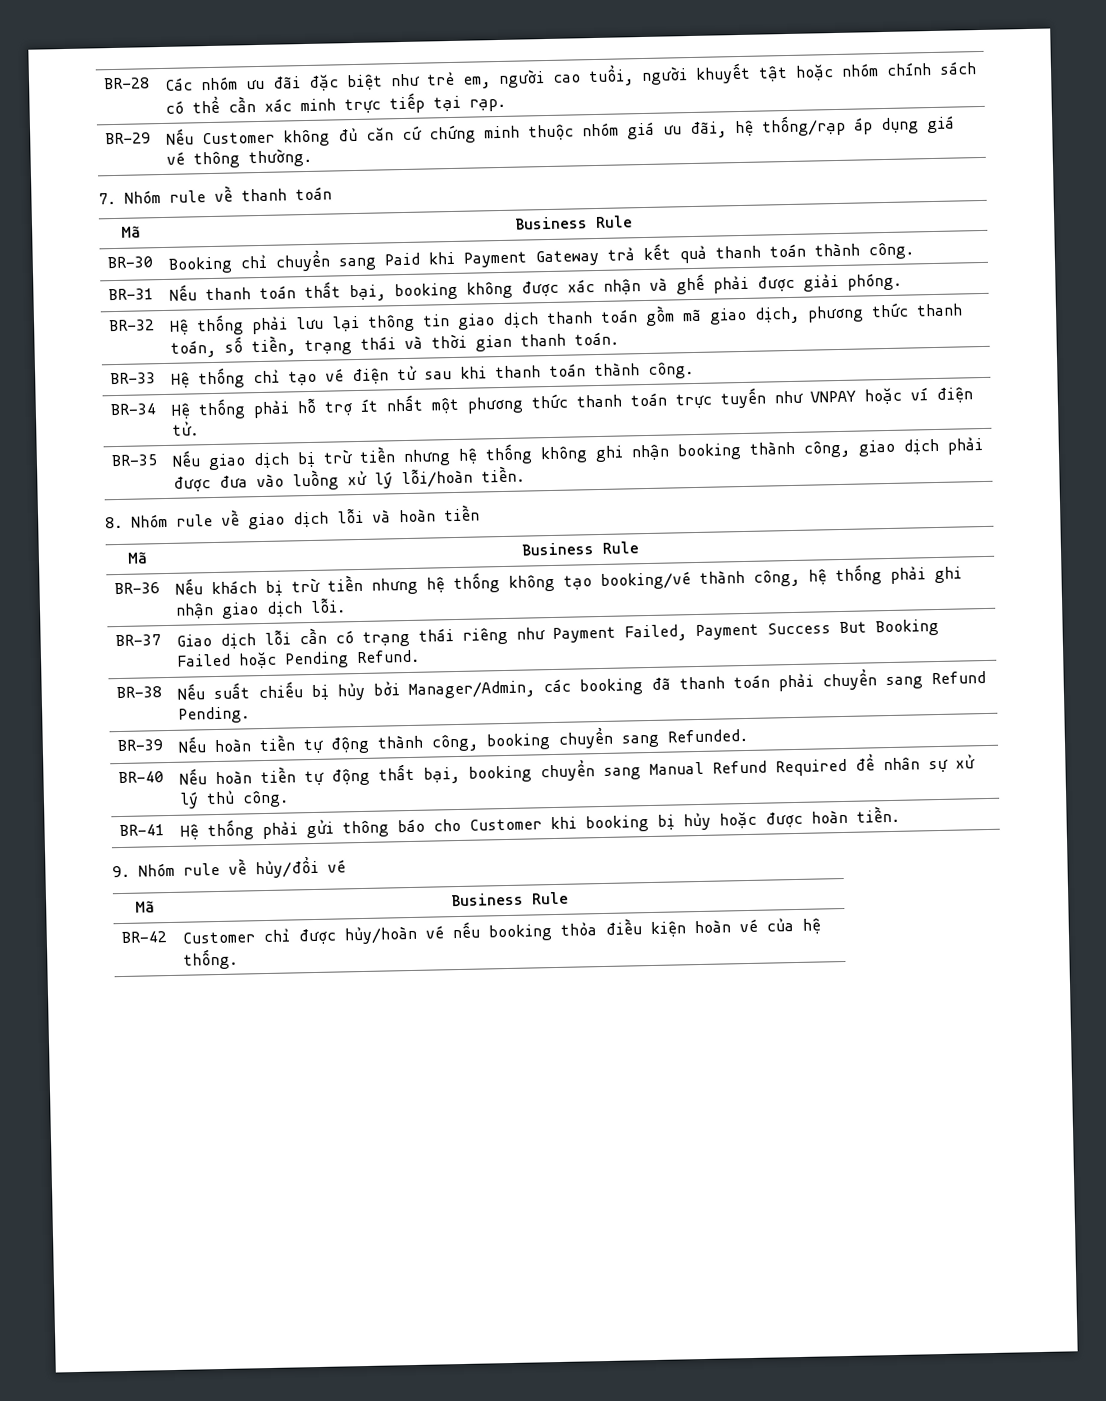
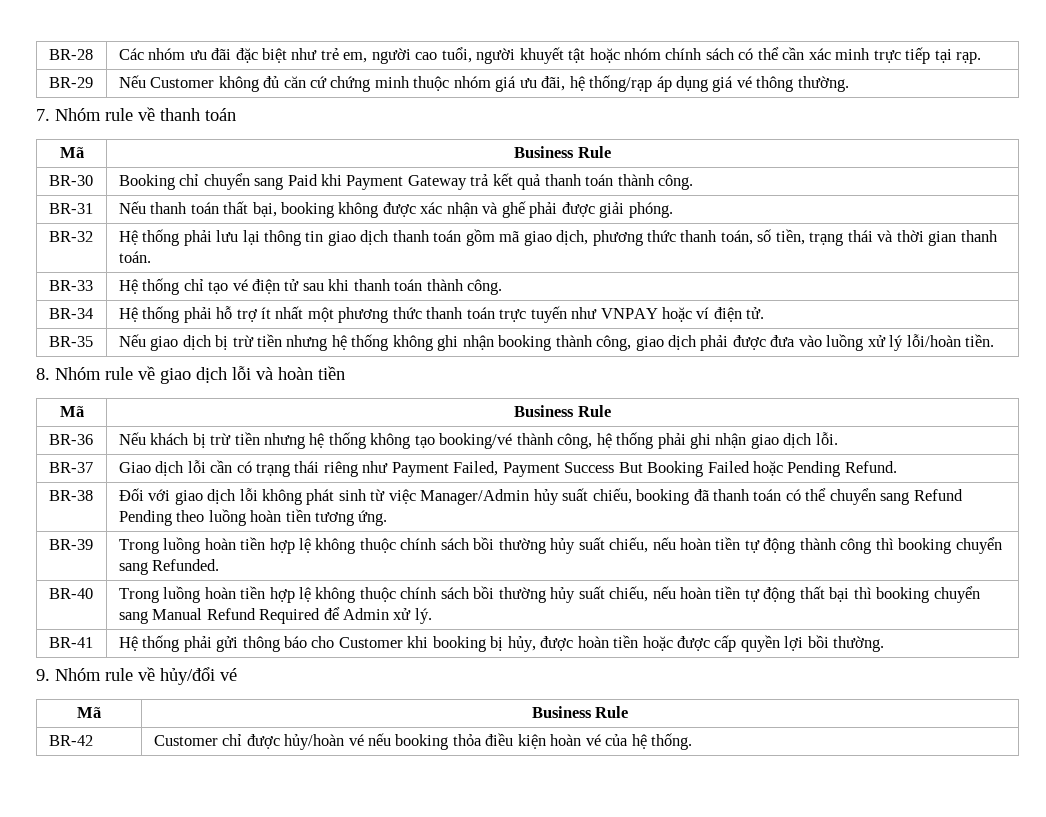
- BR-38 | Nếu suất chiếu bị hủy bởi Manager/Admin, các booking đã thanh toán phải chuyển sang Refund Pending.
- BR-39 | Nếu hoàn tiền tự động thành công, booking chuyển sang Refunded.
+ BR-38 | Đối với giao dịch lỗi không phát sinh từ việc Manager/Admin hủy suất chiếu, booking đã thanh toán có thể chuyển sang Refund Pending theo luồng hoàn tiền tương ứng.
+ BR-39 | Trong luồng hoàn tiền hợp lệ không thuộc chính sách bồi thường hủy suất chiếu, nếu hoàn tiền tự động thành công thì booking chuyển sang Refunded.
- BR-40 | Nếu hoàn tiền tự động thất bại, booking chuyển sang Manual Refund Required để nhân sự xử lý thủ công.
+ BR-40 | Trong luồng hoàn tiền hợp lệ không thuộc chính sách bồi thường hủy suất chiếu, nếu hoàn tiền tự động thất bại thì booking chuyển sang Manual Refund Required để Admin xử lý.
- BR-41 | Hệ thống phải gửi thông báo cho Customer khi booking bị hủy hoặc được hoàn tiền.
+ BR-41 | Hệ thống phải gửi thông báo cho Customer khi booking bị hủy, được hoàn tiền hoặc được cấp quyền lợi bồi thường.

